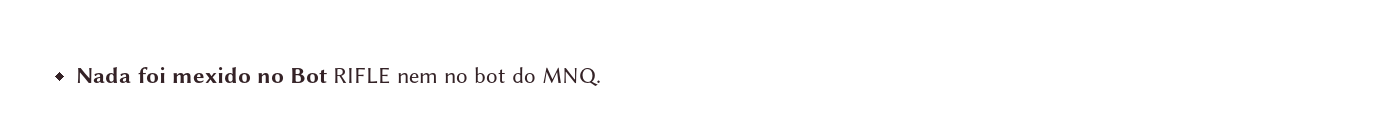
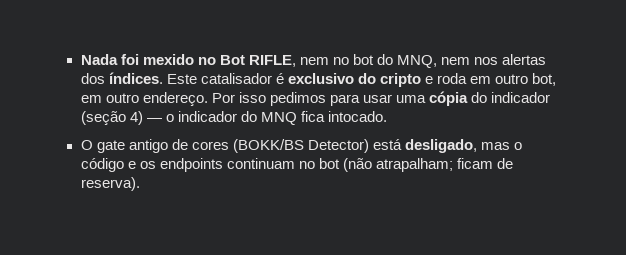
- Nada foi mexido no Bot RIFLE nem no bot do MNQ.
+ Nada foi mexido no Bot RIFLE, nem no bot do MNQ, nem nos alertas dos índices. Este catalisador é exclusivo do cripto e roda em outro bot, em outro endereço. Por isso pedimos para usar uma cópia do indicador (seção 4) — o indicador do MNQ fica intocado.
+ O gate antigo de cores (BOKK/BS Detector) está desligado, mas o código e os endpoints continuam no bot (não atrapalham; ficam de reserva).

